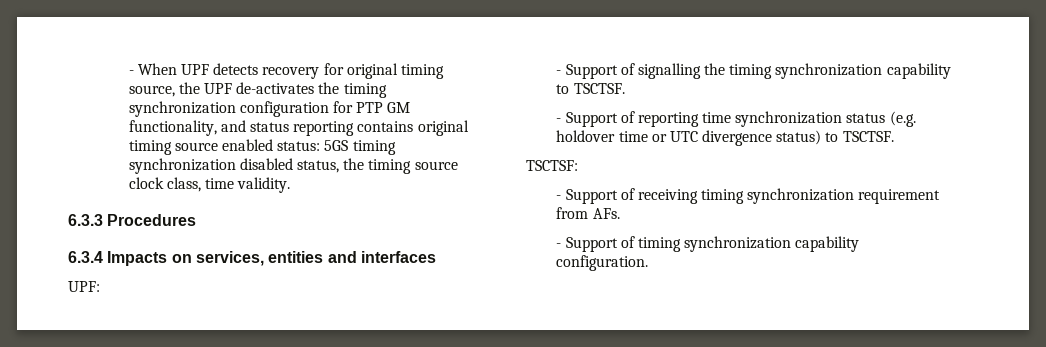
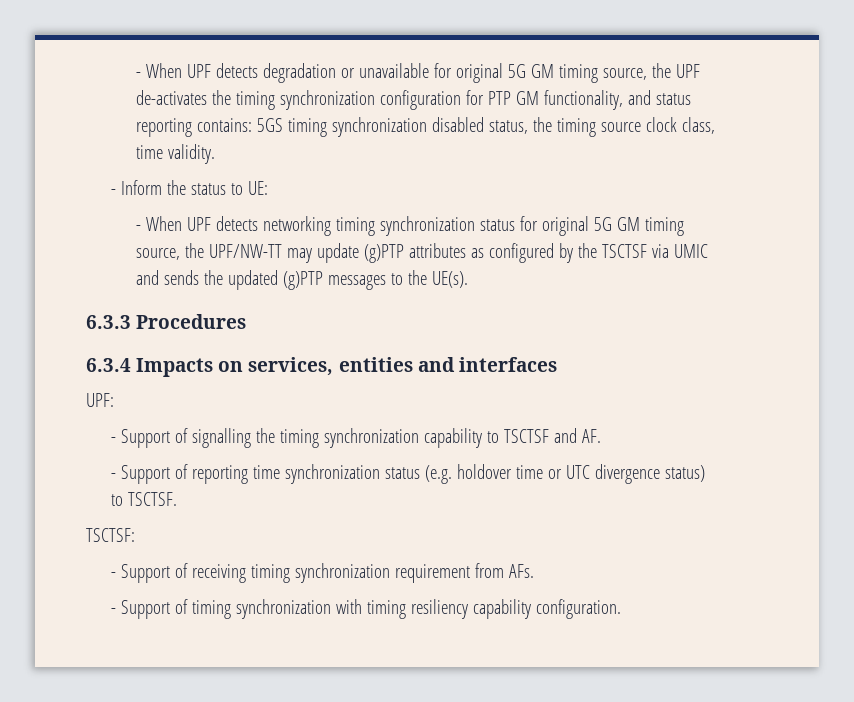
- - When UPF detects recovery for original timing source, the UPF de-activates the timing synchronization configuration for PTP GM functionality, and status reporting contains original timing source enabled status: 5GS timing synchronization disabled status, the timing source clock class, time validity.
+ - When UPF detects degradation or unavailable for original 5G GM timing source, the UPF de-activates the timing synchronization configuration for PTP GM functionality, and status reporting contains: 5GS timing synchronization disabled status, the timing source clock class, time validity.
+ - Inform the status to UE:
+ - When UPF detects networking timing synchronization status for original 5G GM timing source, the UPF/NW-TT may update (g)PTP attributes as configured by the TSCTSF via UMIC and sends the updated (g)PTP messages to the UE(s).
- - Support of signalling the timing synchronization capability to TSCTSF.
+ - Support of signalling the timing synchronization capability to TSCTSF and AF.
- - Support of timing synchronization capability configuration.
+ - Support of timing synchronization with timing resiliency capability configuration.

